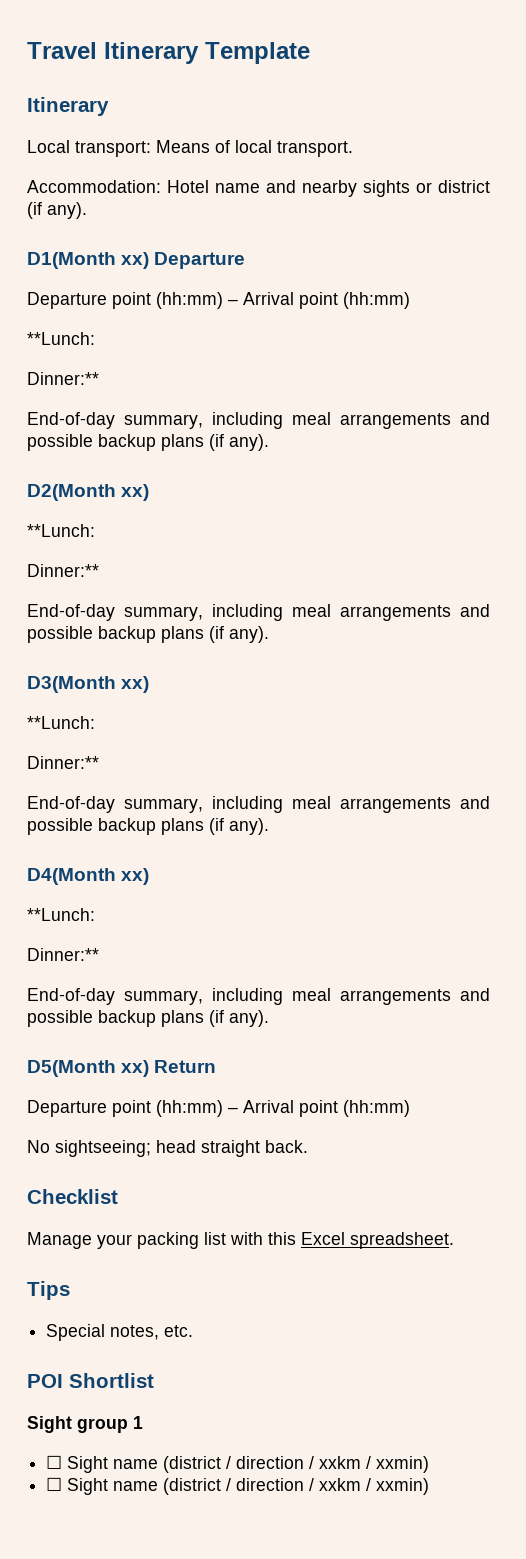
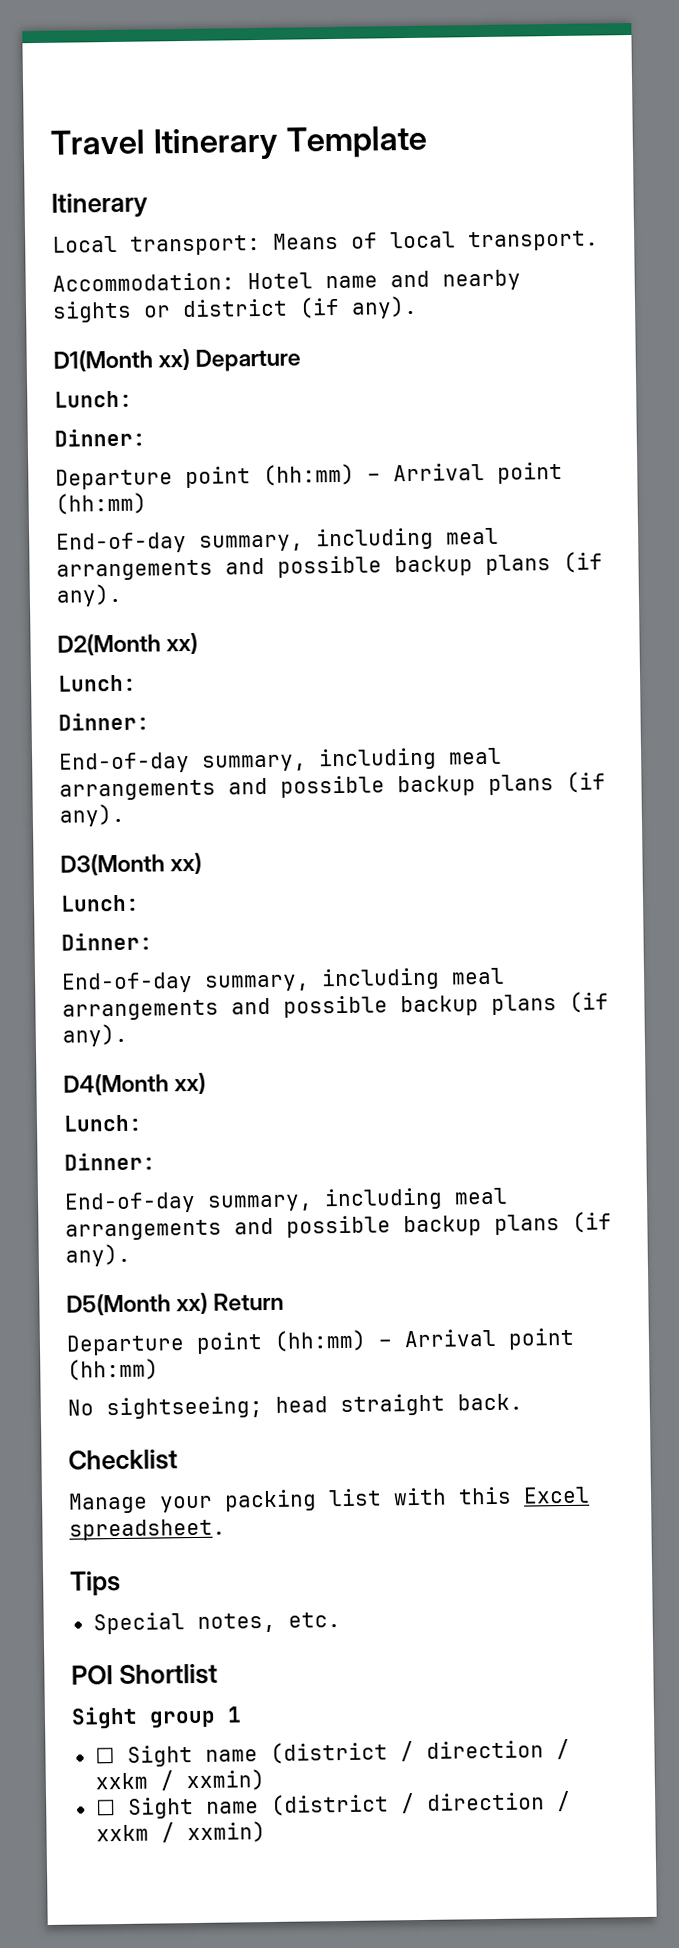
  D1(Month xx) Departure
+ Lunch:
+ Dinner:
  Departure point (hh:mm) – Arrival point (hh:mm)
- **Lunch:
- Dinner:**
  D2(Month xx)
- **Lunch:
- Dinner:**
+ Lunch:
+ Dinner:
  D3(Month xx)
- **Lunch:
- Dinner:**
+ Lunch:
+ Dinner:
  D4(Month xx)
- **Lunch:
- Dinner:**
+ Lunch:
+ Dinner:

